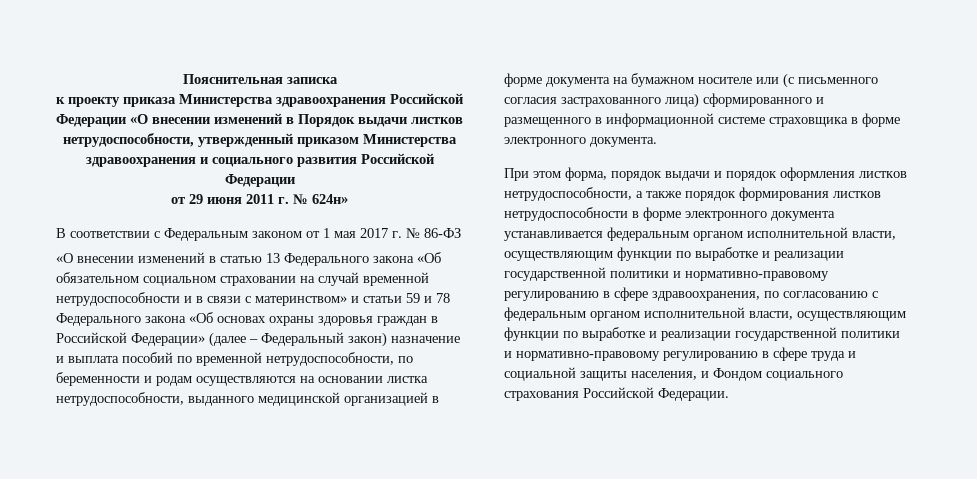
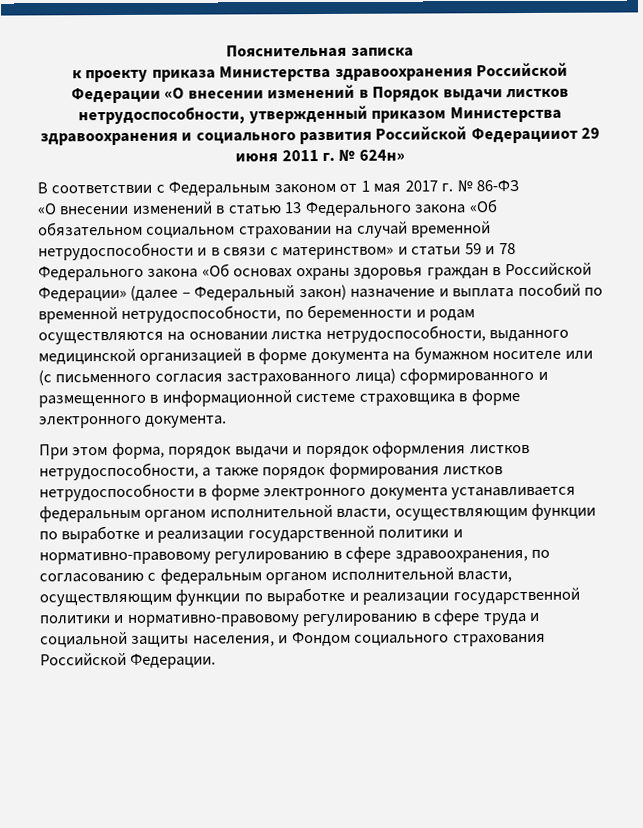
- к проекту приказа Министерства здравоохранения Российской Федерации «О внесении изменений в Порядок выдачи листков нетрудоспособности, утвержденный приказом Министерства здравоохранения и социального развития Российской Федерации
- от 29 июня 2011 г. № 624н»
+ к проекту приказа Министерства здравоохранения Российской Федерации «О внесении изменений в Порядок выдачи листков нетрудоспособности, утвержденный приказом Министерства здравоохранения и социального развития Российской Федерацииот 29 июня 2011 г. № 624н»

